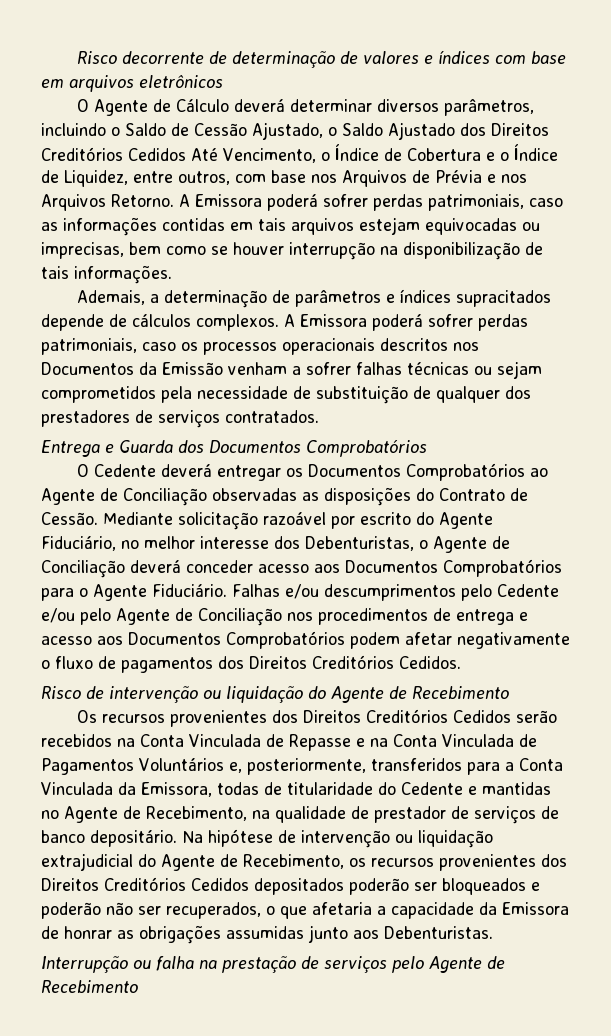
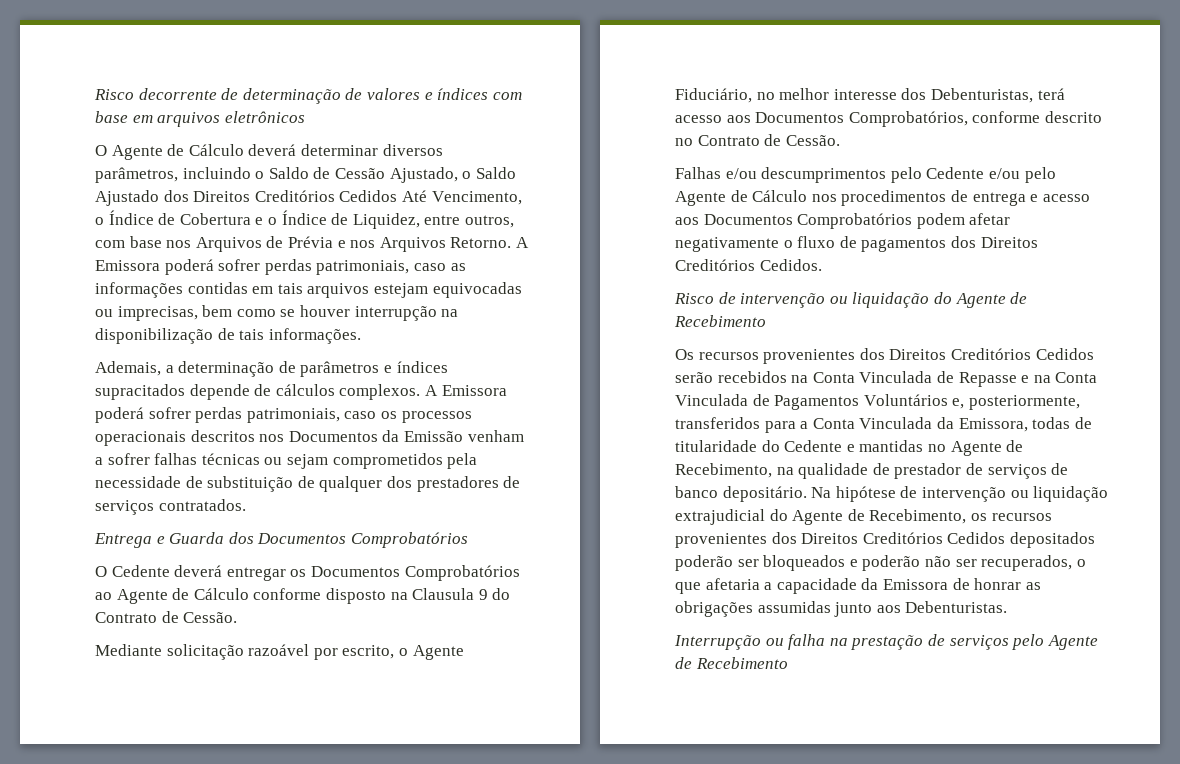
- O Cedente deverá entregar os Documentos Comprobatórios ao Agente de Conciliação observadas as disposições do Contrato de Cessão. Mediante solicitação razoável por escrito do Agente Fiduciário, no melhor interesse dos Debenturistas, o Agente de Conciliação deverá conceder acesso aos Documentos Comprobatórios para o Agente Fiduciário. Falhas e/ou descumprimentos pelo Cedente e/ou pelo Agente de Conciliação nos procedimentos de entrega e acesso aos Documentos Comprobatórios podem afetar negativamente o fluxo de pagamentos dos Direitos Creditórios Cedidos.
+ O Cedente deverá entregar os Documentos Comprobatórios ao Agente de Cálculo conforme disposto na Clausula 9 do Contrato de Cessão.
+ Mediante solicitação razoável por escrito, o Agente Fiduciário, no melhor interesse dos Debenturistas, terá acesso aos Documentos Comprobatórios, conforme descrito no Contrato de Cessão.
+ Falhas e/ou descumprimentos pelo Cedente e/ou pelo Agente de Cálculo nos procedimentos de entrega e acesso aos Documentos Comprobatórios podem afetar negativamente o fluxo de pagamentos dos Direitos Creditórios Cedidos.

